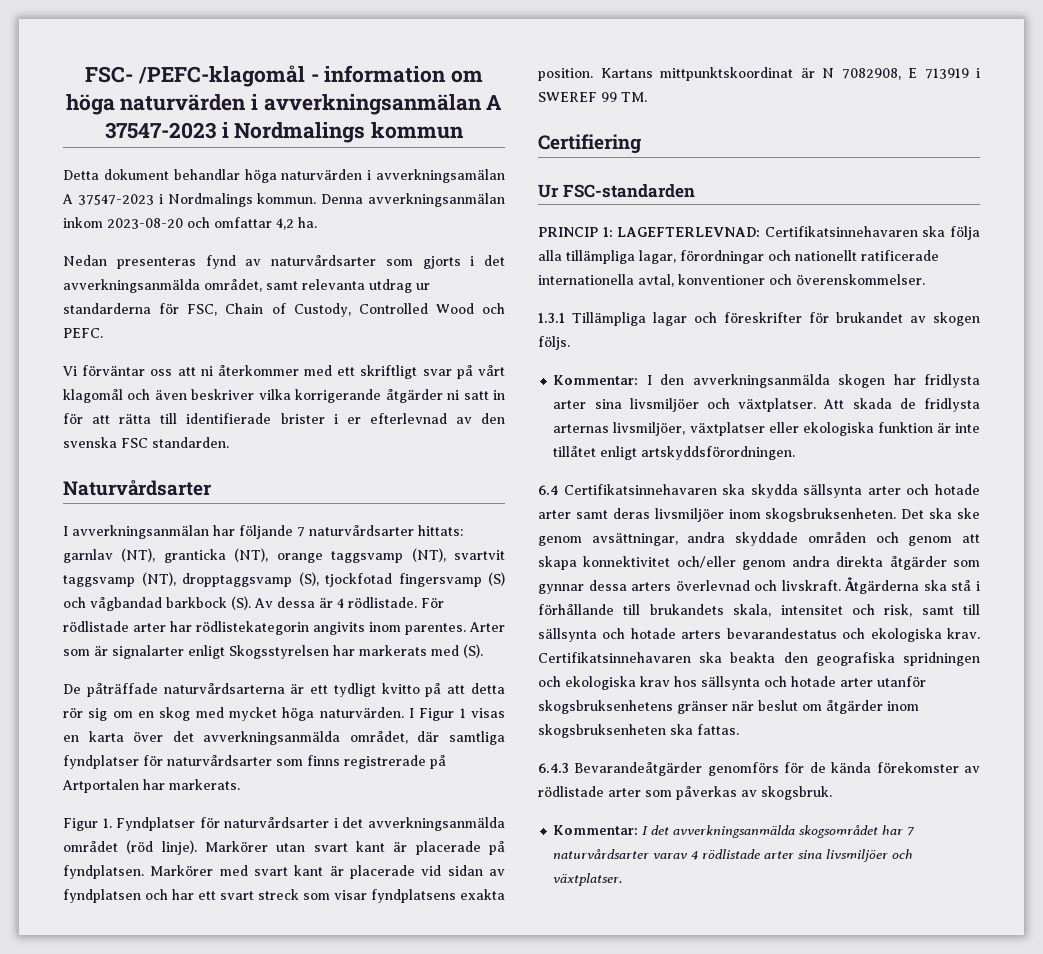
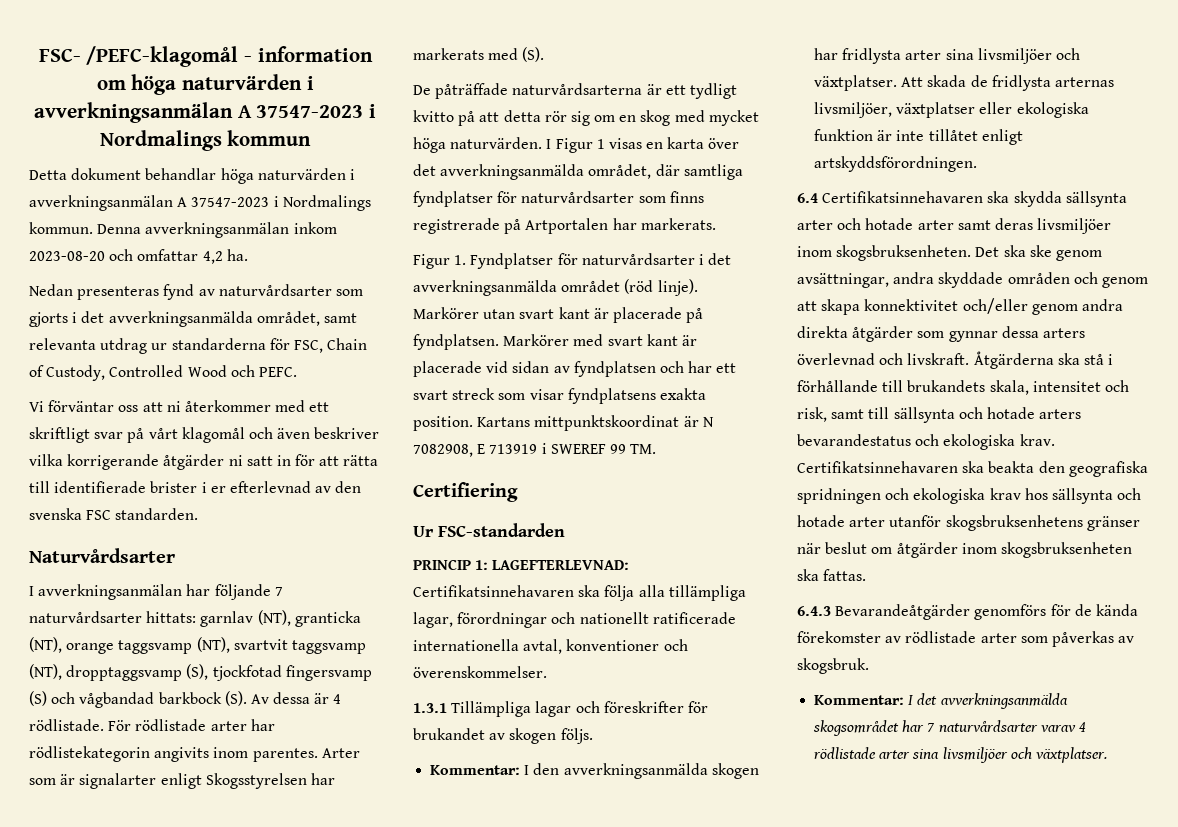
- Detta dokument behandlar höga naturvärden i avverkningsamälan A 37547-2023 i Nordmalings kommun.
+ Detta dokument behandlar höga naturvärden i avverkningsanmälan A 37547-2023 i Nordmalings kommun.

